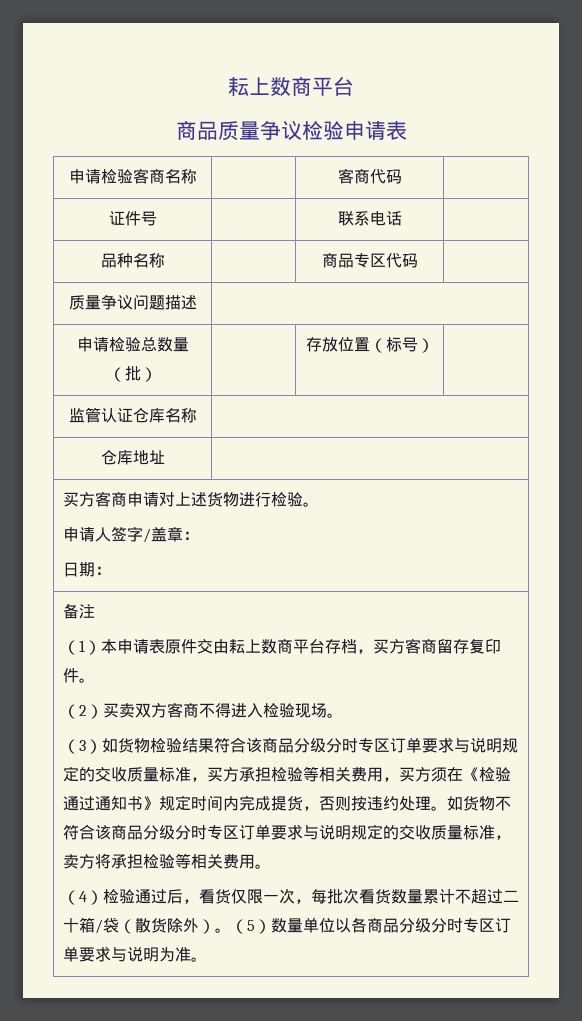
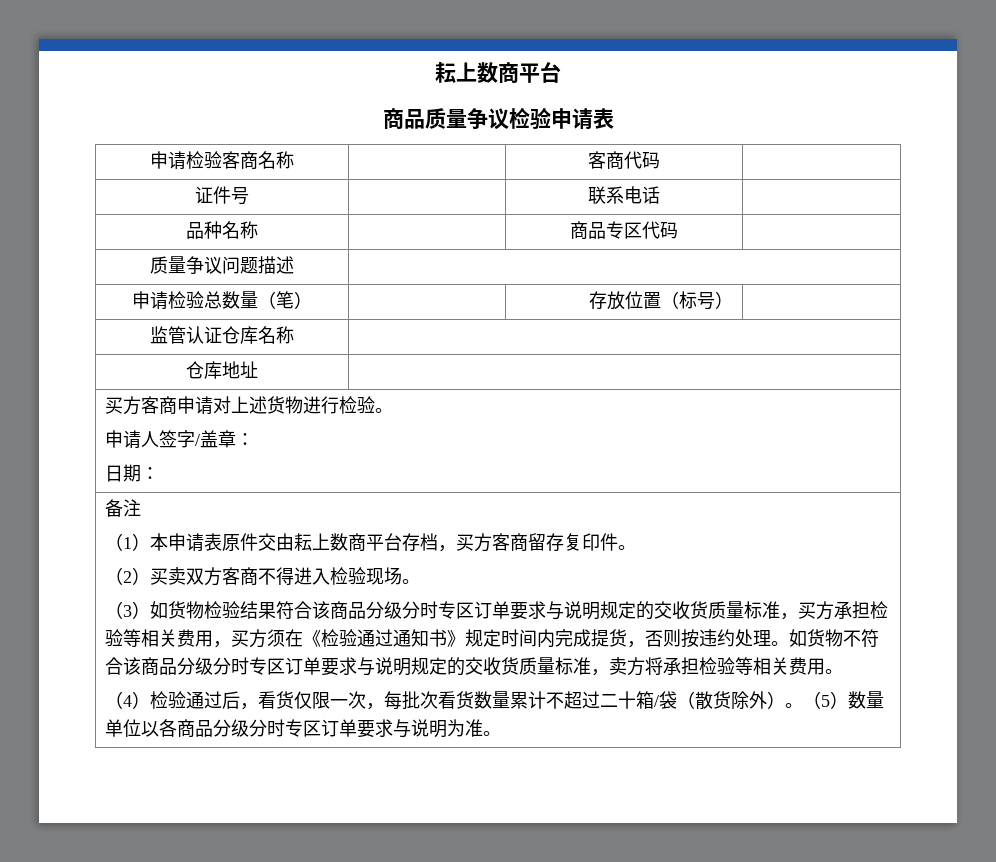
- 申请检验总数量（批） | | 存放位置（标号） |
+ 申请检验总数量（笔） | | 存放位置（标号） |
- （3）如货物检验结果符合该商品分级分时专区订单要求与说明规定的交收质量标准，买方承担检验等相关费用，买方须在《检验通过通知书》规定时间内完成提货，否则按违约处理。
+ （3）如货物检验结果符合该商品分级分时专区订单要求与说明规定的交收货质量标准，买方承担检验等相关费用，买方须在《检验通过通知书》规定时间内完成提货，否则按违约处理。
- 如货物不符合该商品分级分时专区订单要求与说明规定的交收质量标准，卖方将承担检验等相关费用。
+ 如货物不符合该商品分级分时专区订单要求与说明规定的交收货质量标准，卖方将承担检验等相关费用。

